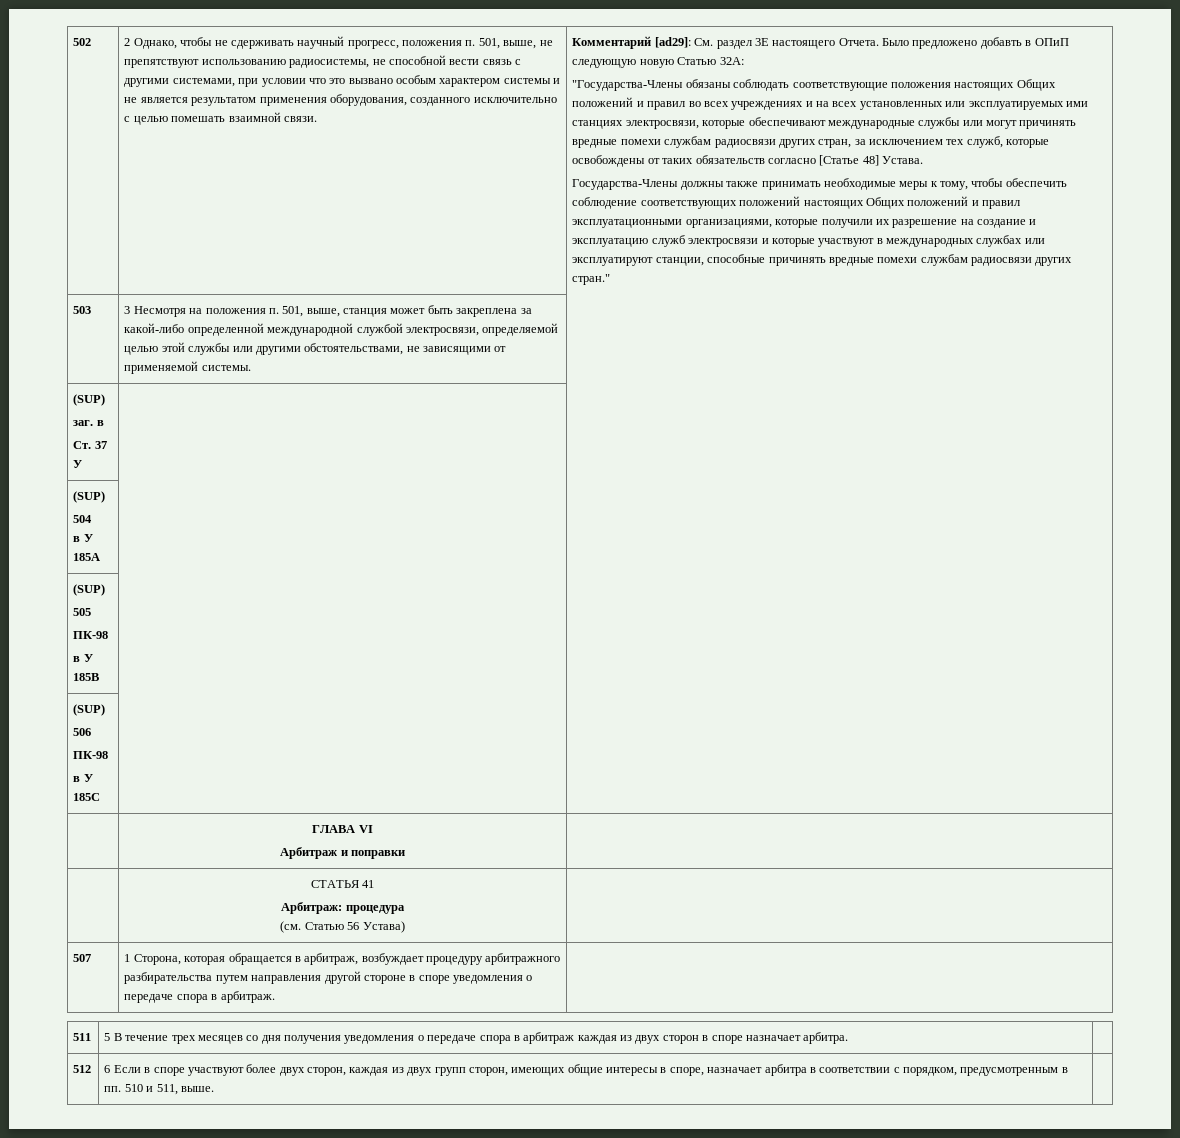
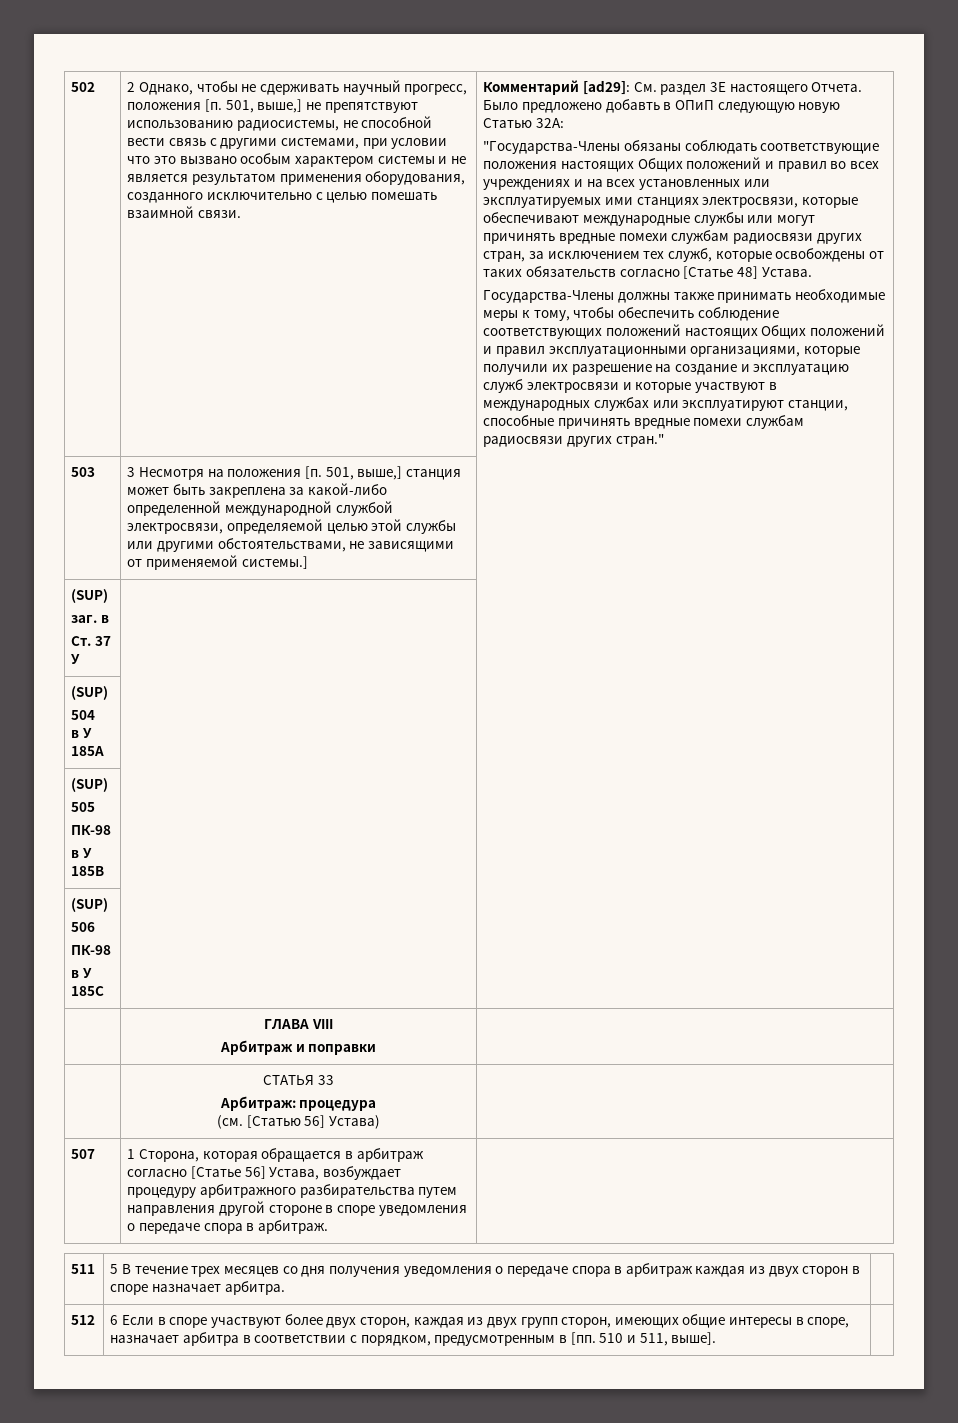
- 2 Однако, чтобы не сдерживать научный прогресс, положения п. 501, выше, не препятствуют использованию радиосистемы, не способной вести связь с другими системами, при условии что это вызвано особым характером системы и не является результатом применения оборудования, созданного исключительно с целью помешать взаимной связи.
+ 2 Однако, чтобы не сдерживать научный прогресс, положения [п. 501, выше,] не препятствуют использованию радиосистемы, не способной вести связь с другими системами, при условии что это вызвано особым характером системы и не является результатом применения оборудования, созданного исключительно с целью помешать взаимной связи.
- 503 | 3 Несмотря на положения п. 501, выше, станция может быть закреплена за какой-либо определенной международной службой электросвязи, определяемой целью этой службы или другими обстоятельствами, не зависящими от применяемой системы. |
+ 503 | 3 Несмотря на положения [п. 501, выше,] станция может быть закреплена за какой-либо определенной международной службой электросвязи, определяемой целью этой службы или другими обстоятельствами, не зависящими от применяемой системы.] |
- | ГЛАВА VI
+ | ГЛАВА VIII
- | СТАТЬЯ 41
+ | СТАТЬЯ 33
  Арбитраж: процедура
- (см. Статью 56 Устава) |
+ (см. [Статью 56] Устава) |
- 507 | 1 Сторона, которая обращается в арбитраж, возбуждает процедуру арбитражного разбирательства путем направления другой стороне в споре уведомления о передаче спора в арбитраж. |
+ 507 | 1 Сторона, которая обращается в арбитраж согласно [Статье 56] Устава, возбуждает процедуру арбитражного разбирательства путем направления другой стороне в споре уведомления о передаче спора в арбитраж. |
- 512 | 6 Если в споре участвуют более двух сторон, каждая из двух групп сторон, имеющих общие интересы в споре, назначает арбитра в соответствии с порядком, предусмотренным в пп. 510 и 511, выше. |
+ 512 | 6 Если в споре участвуют более двух сторон, каждая из двух групп сторон, имеющих общие интересы в споре, назначает арбитра в соответствии с порядком, предусмотренным в [пп. 510 и 511, выше]. |

